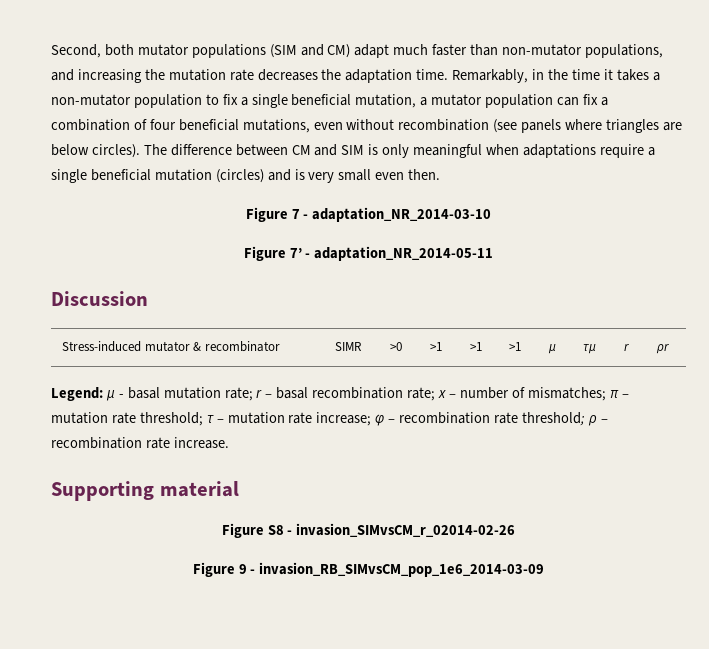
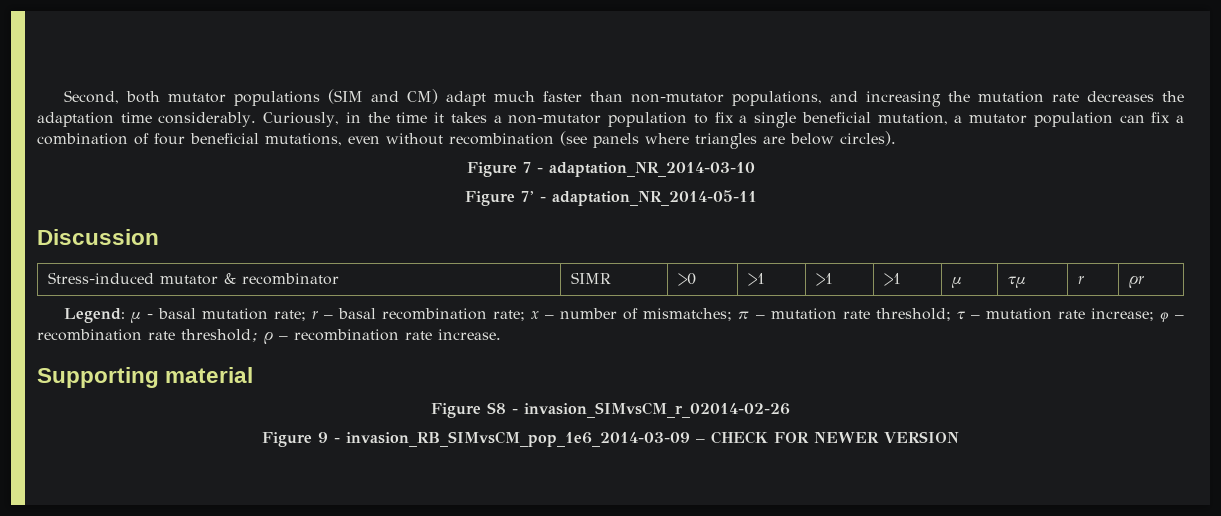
- Second, both mutator populations (SIM and CM) adapt much faster than non-mutator populations, and increasing the mutation rate decreases the adaptation time. Remarkably, in the time it takes a non-mutator population to fix a single beneficial mutation, a mutator population can fix a combination of four beneficial mutations, even without recombination (see panels where triangles are below circles). The difference between CM and SIM is only meaningful when adaptations require a single beneficial mutation (circles) and is very small even then.
+ Second, both mutator populations (SIM and CM) adapt much faster than non-mutator populations, and increasing the mutation rate decreases the adaptation time considerably. Curiously, in the time it takes a non-mutator population to fix a single beneficial mutation, a mutator population can fix a combination of four beneficial mutations, even without recombination (see panels where triangles are below circles).
- Figure 9 - invasion_RB_SIMvsCM_pop_1e6_2014-03-09
+ Figure 9 - invasion_RB_SIMvsCM_pop_1e6_2014-03-09 – CHECK FOR NEWER VERSION

